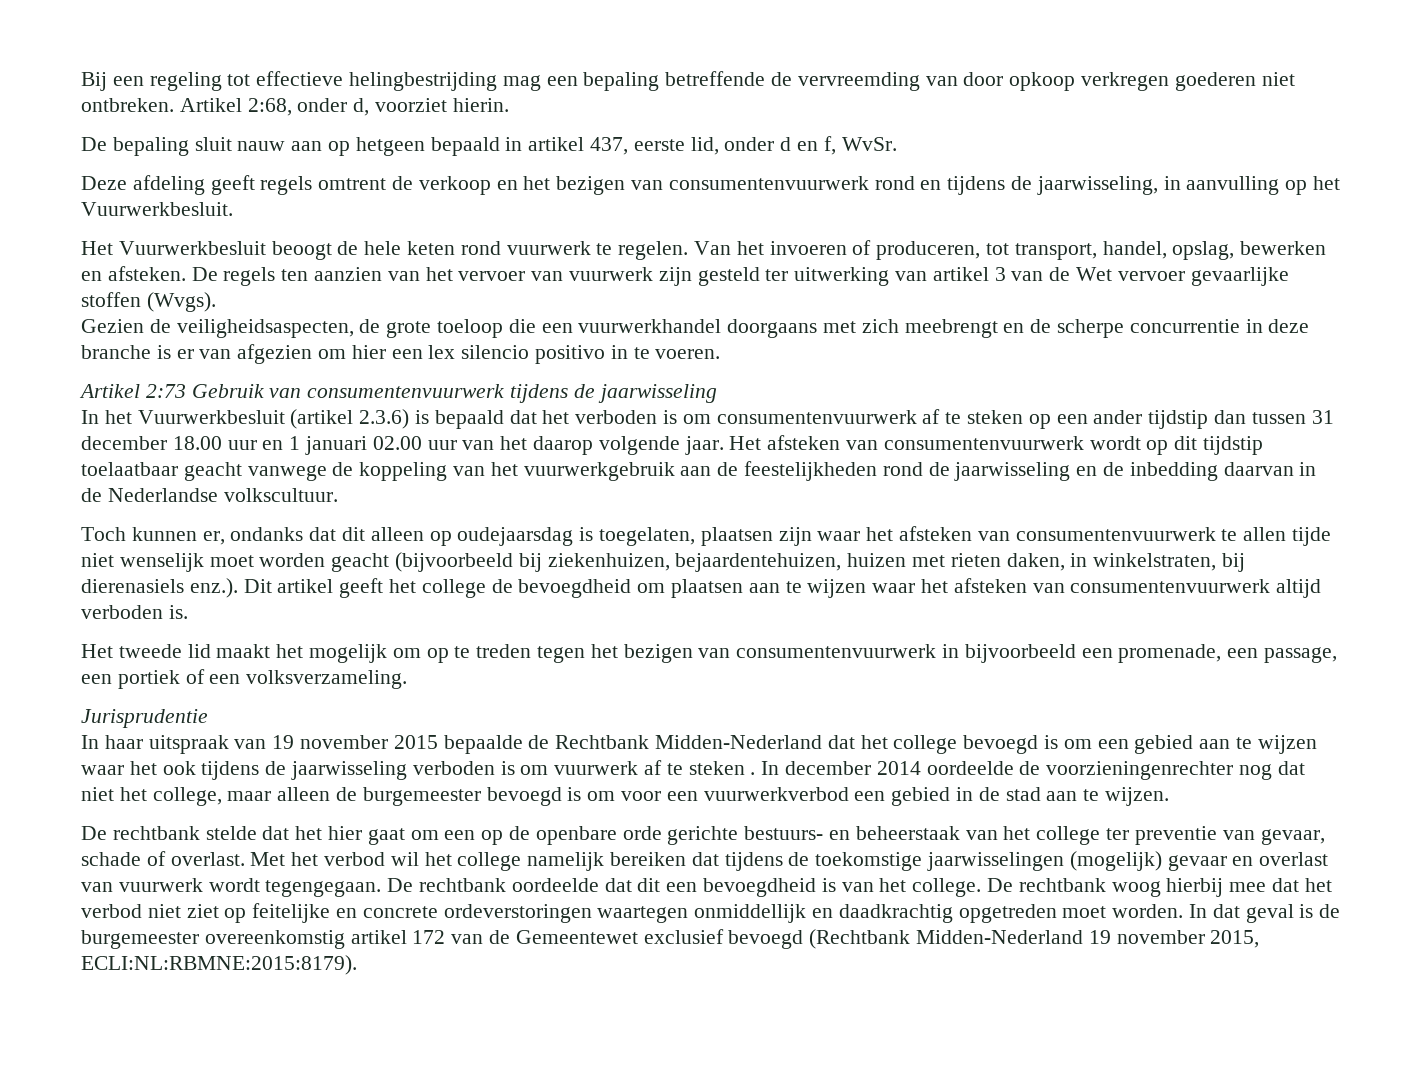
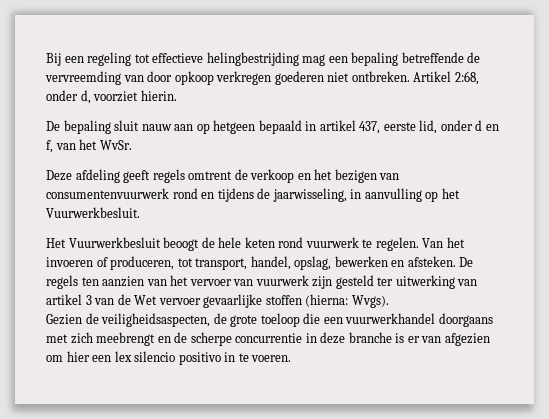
- De bepaling sluit nauw aan op hetgeen bepaald in artikel 437, eerste lid, onder d en f, WvSr.
+ De bepaling sluit nauw aan op hetgeen bepaald in artikel 437, eerste lid, onder d en f, van het WvSr.
- De regels ten aanzien van het vervoer van vuurwerk zijn gesteld ter uitwerking van artikel 3 van de Wet vervoer gevaarlijke stoffen (Wvgs).
+ De regels ten aanzien van het vervoer van vuurwerk zijn gesteld ter uitwerking van artikel 3 van de Wet vervoer gevaarlijke stoffen (hierna: Wvgs).
- Artikel 2:73 Gebruik van consumentenvuurwerk tijdens de jaarwisseling
- In het Vuurwerkbesluit (artikel 2.3.6) is bepaald dat het verboden is om consumentenvuurwerk af te steken op een ander tijdstip dan tussen 31 december 18.00 uur en 1 januari 02.00 uur van het daarop volgende jaar. Het afsteken van consumentenvuurwerk wordt op dit tijdstip toelaatbaar geacht vanwege de koppeling van het vuurwerkgebruik aan de feestelijkheden rond de jaarwisseling en de inbedding daarvan in de Nederlandse volkscultuur.
- Toch kunnen er, ondanks dat dit alleen op oudejaarsdag is toegelaten, plaatsen zijn waar het afsteken van consumentenvuurwerk te allen tijde niet wenselijk moet worden geacht (bijvoorbeeld bij ziekenhuizen, bejaardentehuizen, huizen met rieten daken, in winkelstraten, bij dierenasiels enz.). Dit artikel geeft het college de bevoegdheid om plaatsen aan te wijzen waar het afsteken van consumentenvuurwerk altijd verboden is.
- Het tweede lid maakt het mogelijk om op te treden tegen het bezigen van consumentenvuurwerk in bijvoorbeeld een promenade, een passage, een portiek of een volksverzameling.
- Jurisprudentie
- In haar uitspraak van 19 november 2015 bepaalde de Rechtbank Midden-Nederland dat het college bevoegd is om een gebied aan te wijzen waar het ook tijdens de jaarwisseling verboden is om vuurwerk af te steken . In december 2014 oordeelde de voorzieningenrechter nog dat niet het college, maar alleen de burgemeester bevoegd is om voor een vuurwerkverbod een gebied in de stad aan te wijzen.
- De rechtbank stelde dat het hier gaat om een op de openbare orde gerichte bestuurs- en beheerstaak van het college ter preventie van gevaar, schade of overlast. Met het verbod wil het college namelijk bereiken dat tijdens de toekomstige jaarwisselingen (mogelijk) gevaar en overlast van vuurwerk wordt tegengegaan. De rechtbank oordeelde dat dit een bevoegdheid is van het college. De rechtbank woog hierbij mee dat het verbod niet ziet op feitelijke en concrete ordeverstoringen waartegen onmiddellijk en daadkrachtig opgetreden moet worden. In dat geval is de burgemeester overeenkomstig artikel 172 van de Gemeentewet exclusief bevoegd (Rechtbank Midden-Nederland 19 november 2015, ECLI:NL:RBMNE:2015:8179).

